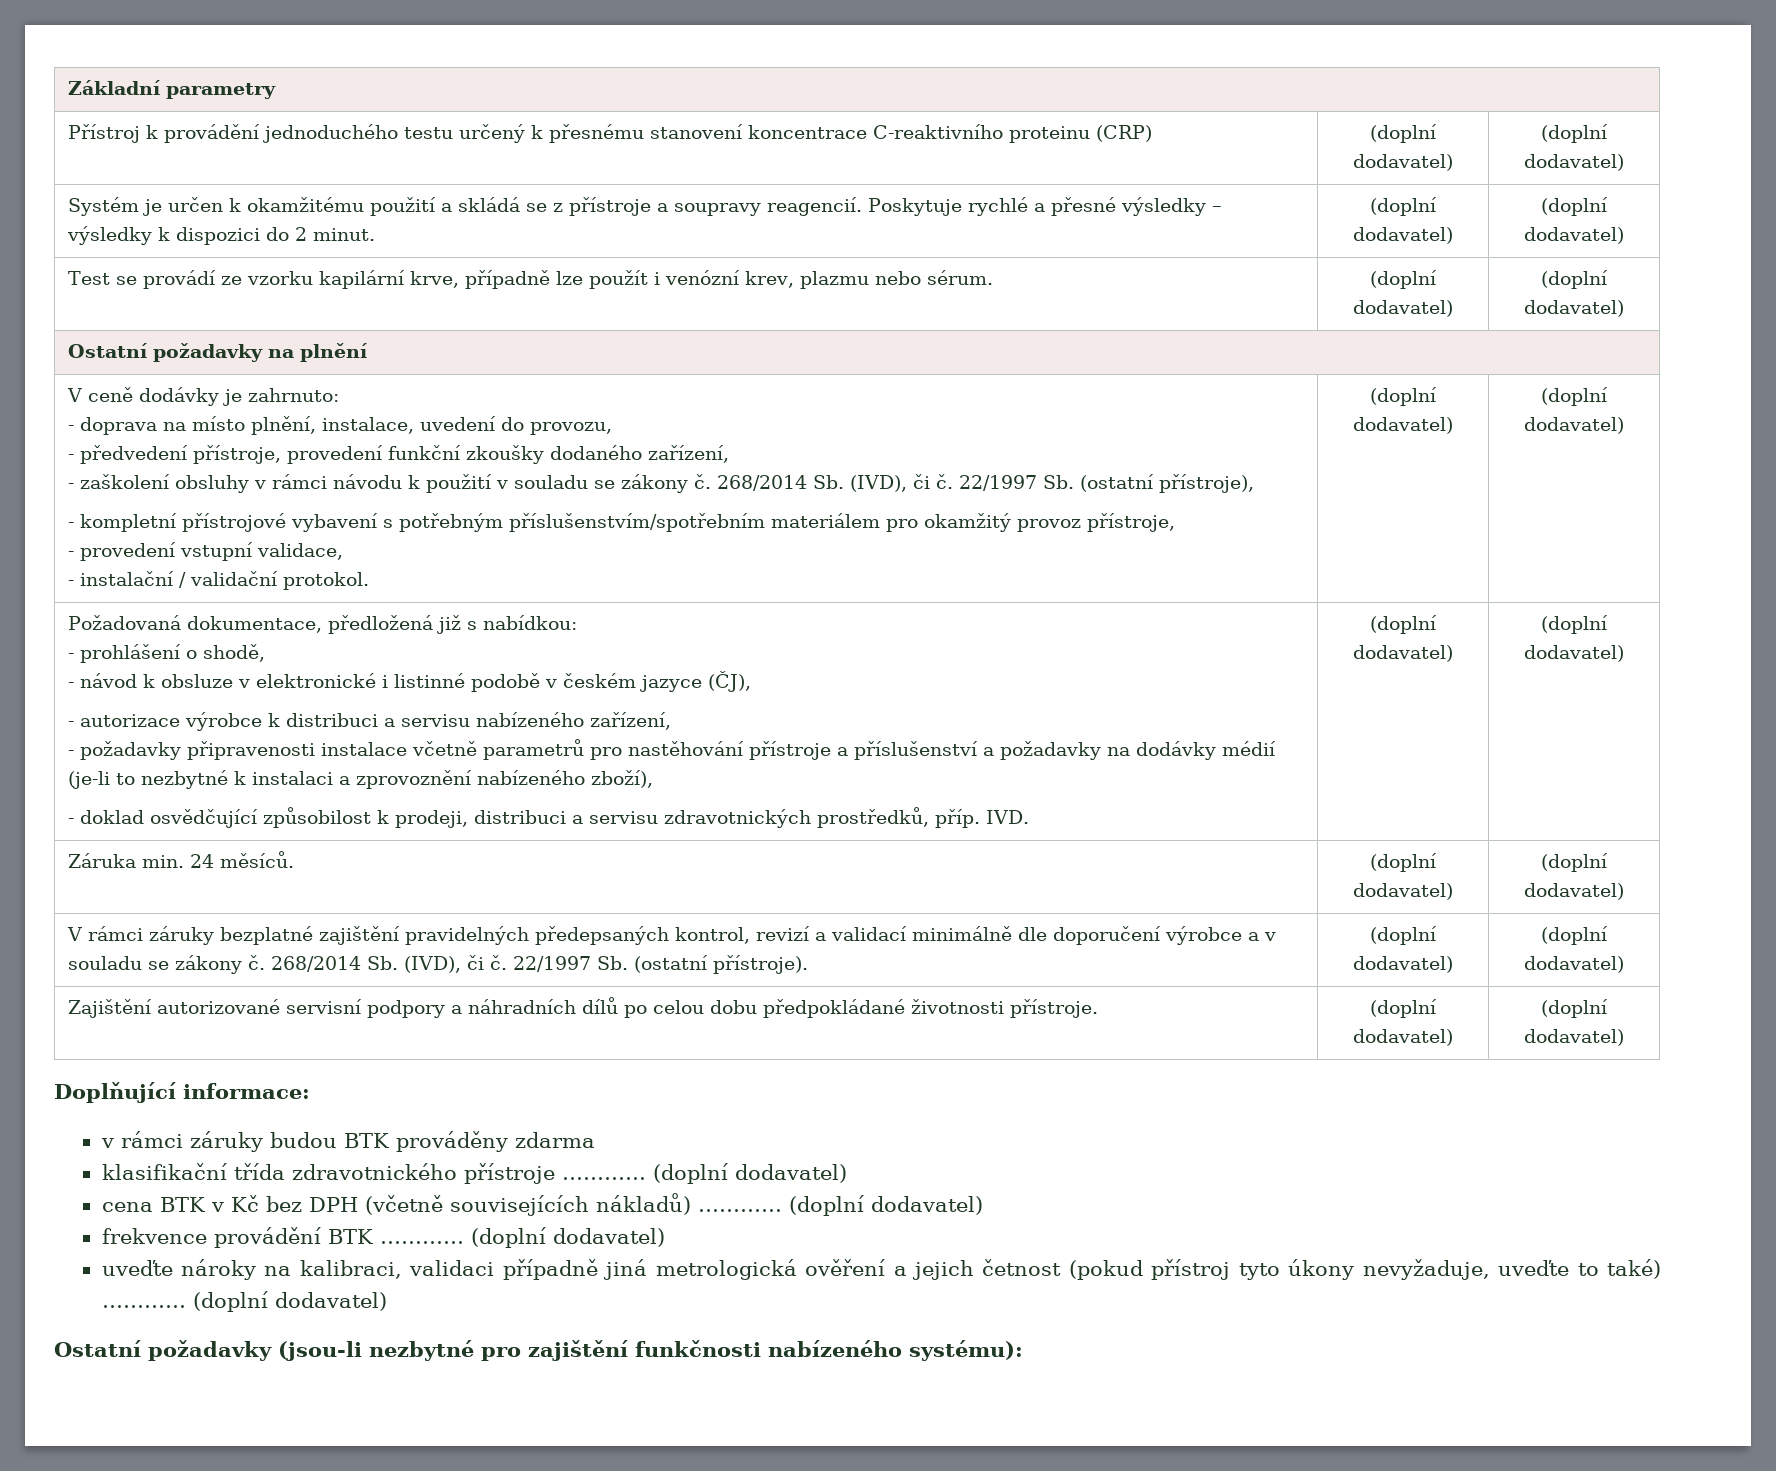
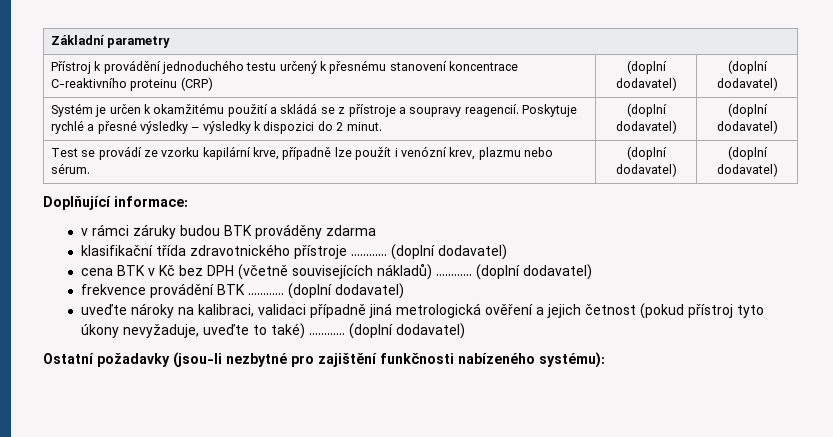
- Ostatní požadavky na plnění
- V ceně dodávky je zahrnuto:
- - doprava na místo plnění, instalace, uvedení do provozu,
- - předvedení přístroje, provedení funkční zkoušky dodaného zařízení,
- - zaškolení obsluhy v rámci návodu k použití v souladu se zákony č. 268/2014 Sb. (IVD), či č. 22/1997 Sb. (ostatní přístroje),
- - kompletní přístrojové vybavení s potřebným příslušenstvím/spotřebním materiálem pro okamžitý provoz přístroje,
- - provedení vstupní validace,
- - instalační / validační protokol. | (doplní dodavatel) | (doplní dodavatel)
- Požadovaná dokumentace, předložená již s nabídkou:
- - prohlášení o shodě,
- - návod k obsluze v elektronické i listinné podobě v českém jazyce (ČJ),
- - autorizace výrobce k distribuci a servisu nabízeného zařízení,
- - požadavky připravenosti instalace včetně parametrů pro nastěhování přístroje a příslušenství a požadavky na dodávky médií (je-li to nezbytné k instalaci a zprovoznění nabízeného zboží),
- - doklad osvědčující způsobilost k prodeji, distribuci a servisu zdravotnických prostředků, příp. IVD. | (doplní dodavatel) | (doplní dodavatel)
- Záruka min. 24 měsíců. | (doplní dodavatel) | (doplní dodavatel)
- V rámci záruky bezplatné zajištění pravidelných předepsaných kontrol, revizí a validací minimálně dle doporučení výrobce a v souladu se zákony č. 268/2014 Sb. (IVD), či č. 22/1997 Sb. (ostatní přístroje). | (doplní dodavatel) | (doplní dodavatel)
- Zajištění autorizované servisní podpory a náhradních dílů po celou dobu předpokládané životnosti přístroje. | (doplní dodavatel) | (doplní dodavatel)

